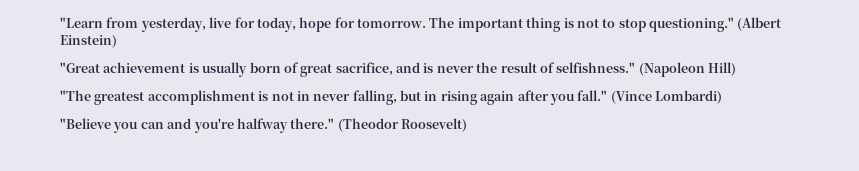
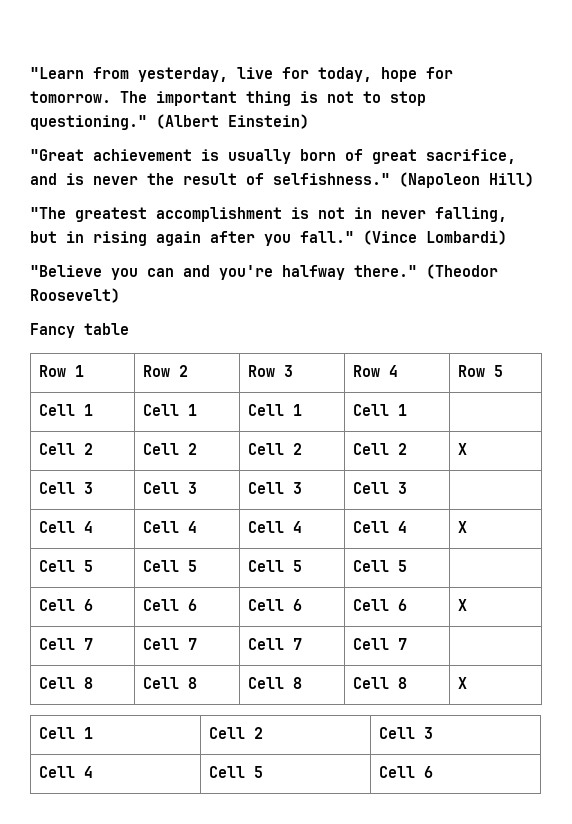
+ Fancy table
+ Row 1 | Row 2 | Row 3 | Row 4 | Row 5
+ Cell 1 | Cell 1 | Cell 1 | Cell 1 |
+ Cell 2 | Cell 2 | Cell 2 | Cell 2 | X
+ Cell 3 | Cell 3 | Cell 3 | Cell 3 |
+ Cell 4 | Cell 4 | Cell 4 | Cell 4 | X
+ Cell 5 | Cell 5 | Cell 5 | Cell 5 |
+ Cell 6 | Cell 6 | Cell 6 | Cell 6 | X
+ Cell 7 | Cell 7 | Cell 7 | Cell 7 |
+ Cell 8 | Cell 8 | Cell 8 | Cell 8 | X
+ Cell 1 | Cell 2 | Cell 3
+ Cell 4 | Cell 5 | Cell 6

